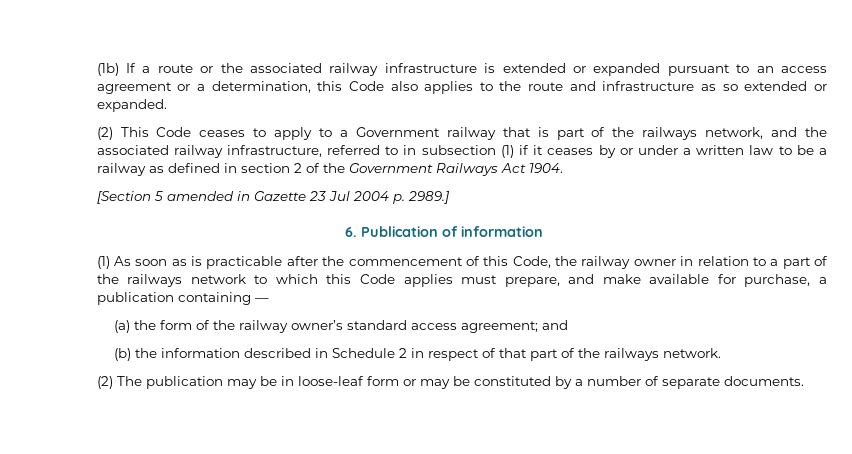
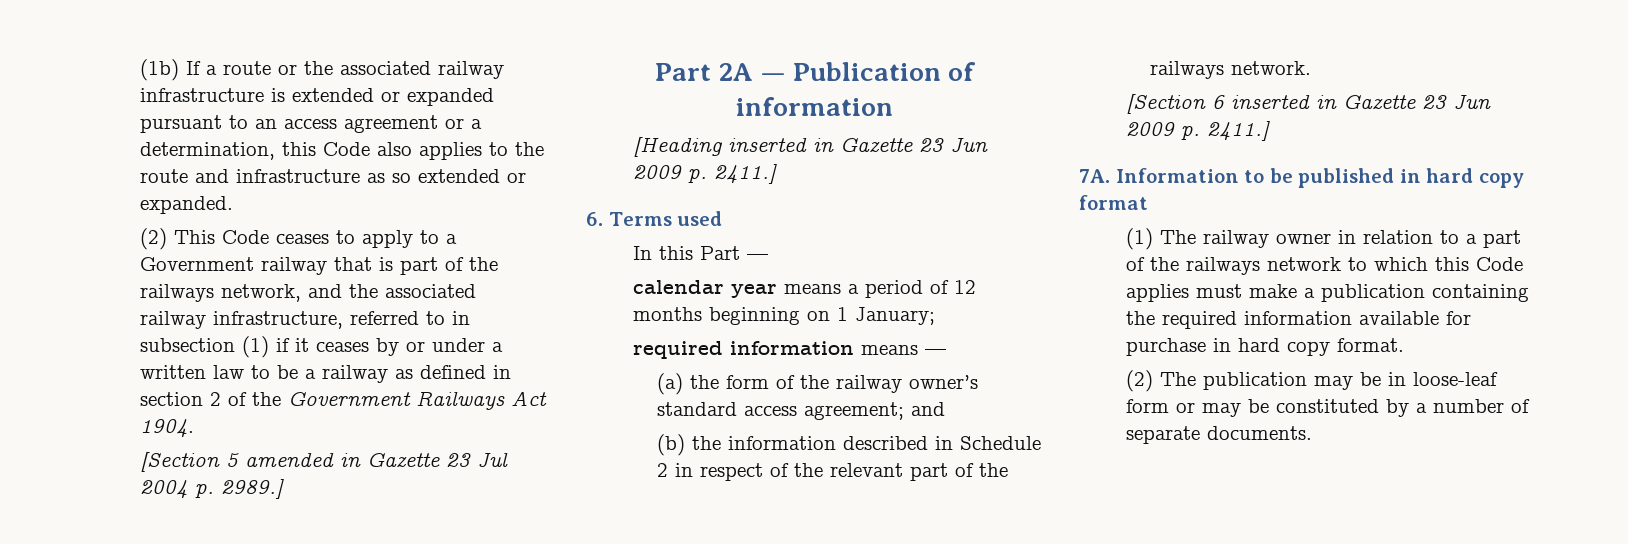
- 6. Publication of information
+ Part 2A — Publication of information
- (1) As soon as is practicable after the commencement of this Code, the railway owner in relation to a part of the railways network to which this Code applies must prepare, and make available for purchase, a publication containing —
+ [Heading inserted in Gazette 23 Jun 2009 p. 2411.]
+ 6. Terms used
+ In this Part —
+ calendar year means a period of 12 months beginning on 1 January;
+ required information means —
- (b) the information described in Schedule 2 in respect of that part of the railways network.
+ (b) the information described in Schedule 2 in respect of the relevant part of the railways network.
+ [Section 6 inserted in Gazette 23 Jun 2009 p. 2411.]
+ 7A. Information to be published in hard copy format
+ (1) The railway owner in relation to a part of the railways network to which this Code applies must make a publication containing the required information available for purchase in hard copy format.

